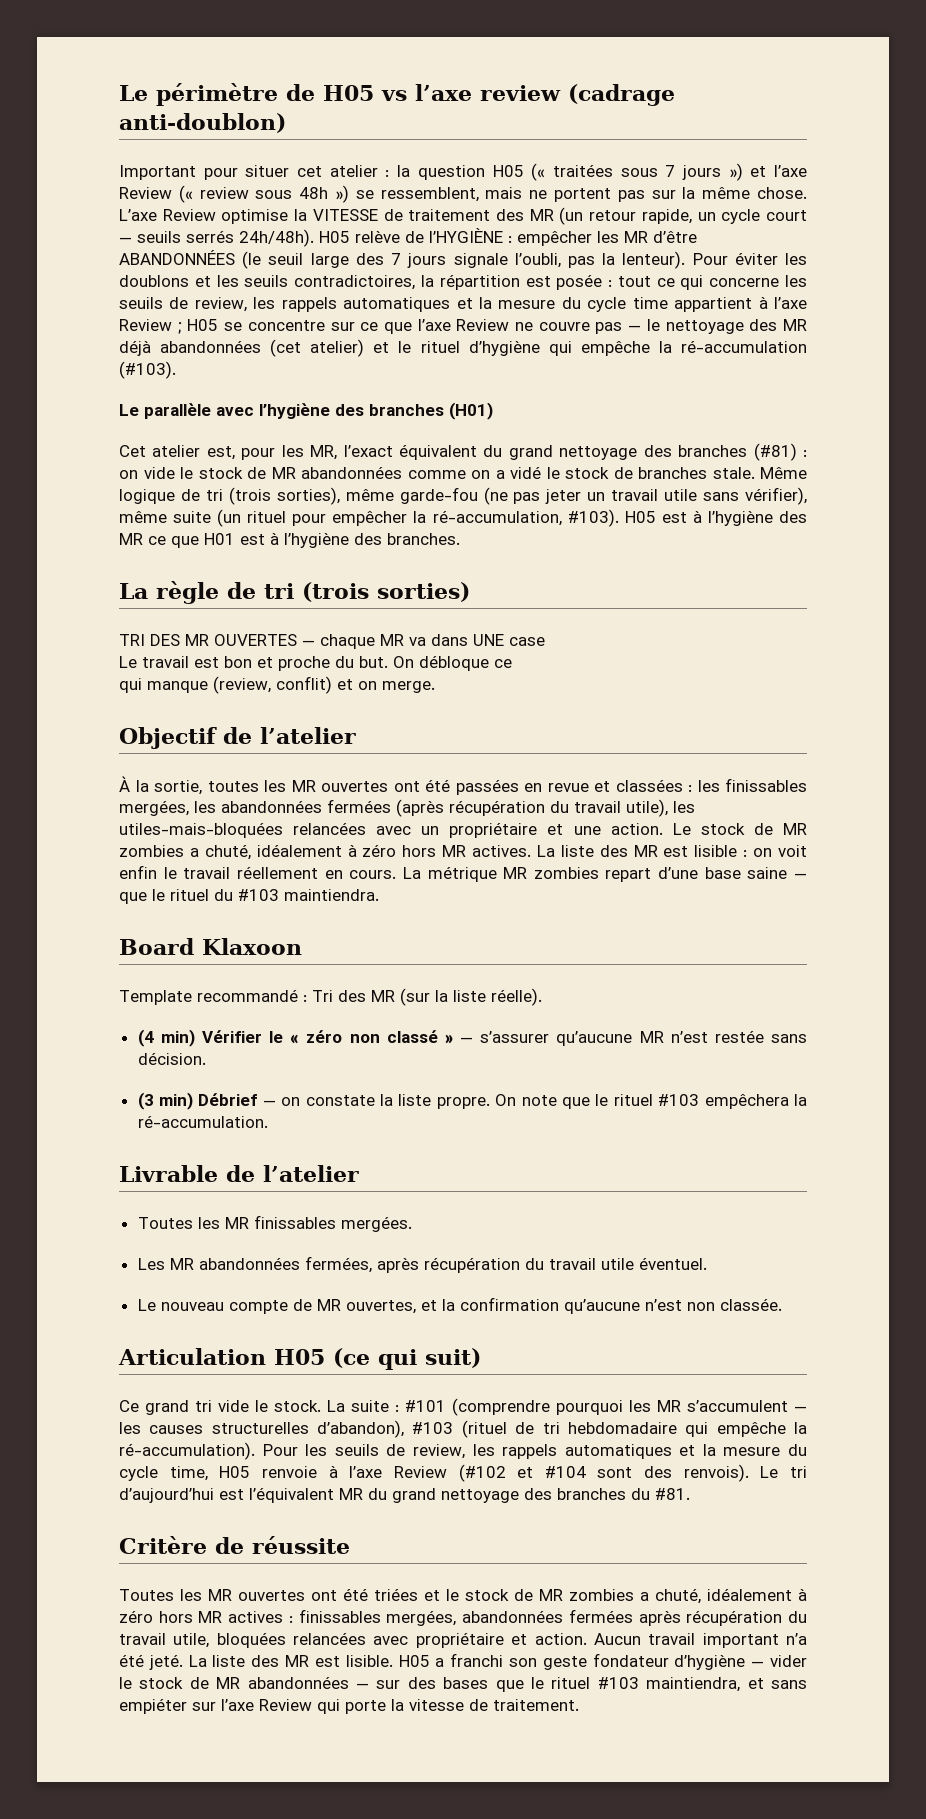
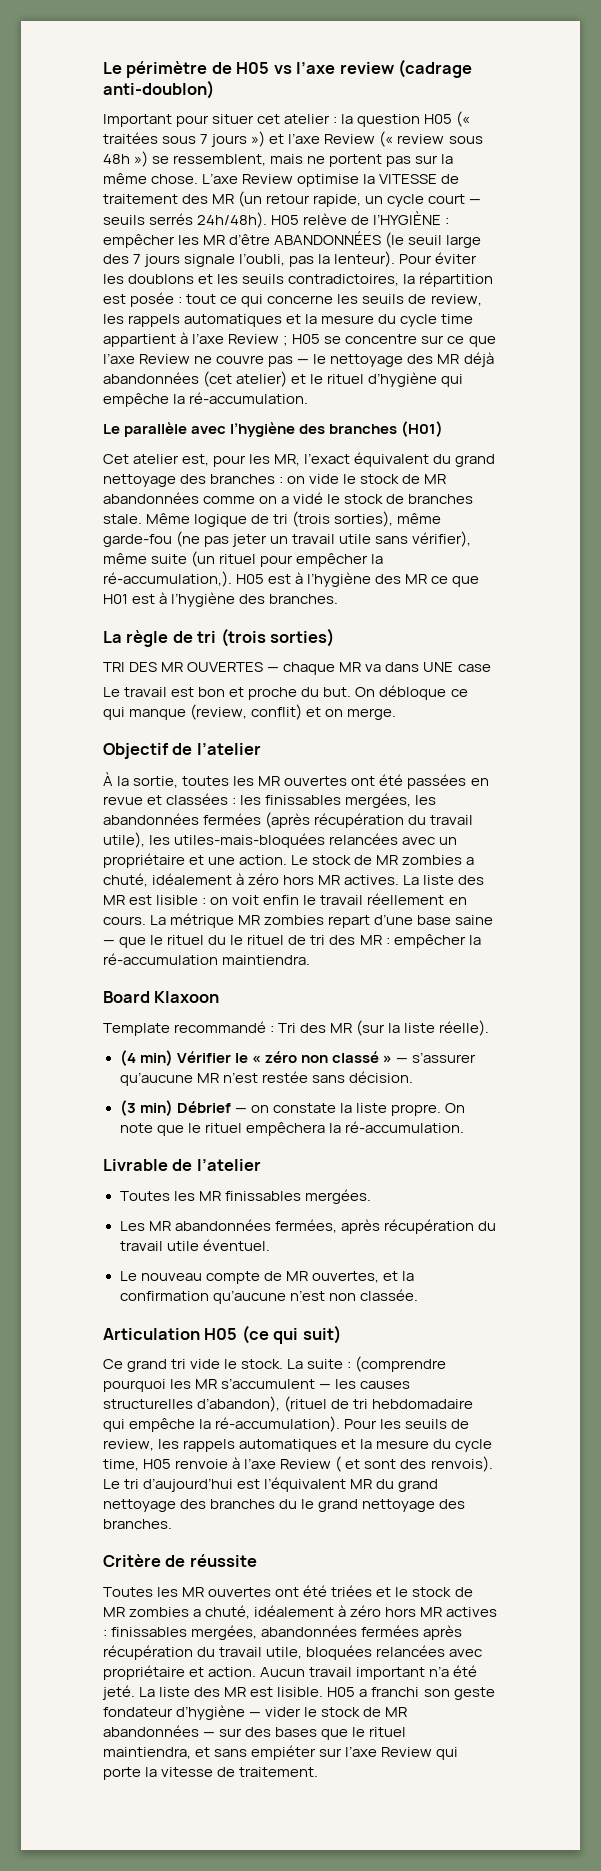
- H05 se concentre sur ce que l’axe Review ne couvre pas — le nettoyage des MR déjà abandonnées (cet atelier) et le rituel d’hygiène qui empêche la ré-accumulation (#103).
+ H05 se concentre sur ce que l’axe Review ne couvre pas — le nettoyage des MR déjà abandonnées (cet atelier) et le rituel d’hygiène qui empêche la ré-accumulation.
- Cet atelier est, pour les MR, l’exact équivalent du grand nettoyage des branches (#81) : on vide le stock de MR abandonnées comme on a vidé le stock de branches stale.
+ Cet atelier est, pour les MR, l’exact équivalent du grand nettoyage des branches : on vide le stock de MR abandonnées comme on a vidé le stock de branches stale.
- Même logique de tri (trois sorties), même garde-fou (ne pas jeter un travail utile sans vérifier), même suite (un rituel pour empêcher la ré-accumulation, #103).
+ Même logique de tri (trois sorties), même garde-fou (ne pas jeter un travail utile sans vérifier), même suite (un rituel pour empêcher la ré-accumulation,).
- La métrique MR zombies repart d’une base saine — que le rituel du #103 maintiendra.
+ La métrique MR zombies repart d’une base saine — que le rituel du le rituel de tri des MR : empêcher la ré-accumulation maintiendra.
- On note que le rituel #103 empêchera la ré-accumulation.
+ On note que le rituel empêchera la ré-accumulation.
- La suite : #101 (comprendre pourquoi les MR s’accumulent — les causes structurelles d’abandon), #103 (rituel de tri hebdomadaire qui empêche la ré-accumulation).
+ La suite : (comprendre pourquoi les MR s’accumulent — les causes structurelles d’abandon), (rituel de tri hebdomadaire qui empêche la ré-accumulation).
- Pour les seuils de review, les rappels automatiques et la mesure du cycle time, H05 renvoie à l’axe Review (#102 et #104 sont des renvois).
+ Pour les seuils de review, les rappels automatiques et la mesure du cycle time, H05 renvoie à l’axe Review ( et sont des renvois).
- Le tri d’aujourd’hui est l’équivalent MR du grand nettoyage des branches du #81.
+ Le tri d’aujourd’hui est l’équivalent MR du grand nettoyage des branches du le grand nettoyage des branches.
- H05 a franchi son geste fondateur d’hygiène — vider le stock de MR abandonnées — sur des bases que le rituel #103 maintiendra, et sans empiéter sur l’axe Review qui porte la vitesse de traitement.
+ H05 a franchi son geste fondateur d’hygiène — vider le stock de MR abandonnées — sur des bases que le rituel maintiendra, et sans empiéter sur l’axe Review qui porte la vitesse de traitement.

